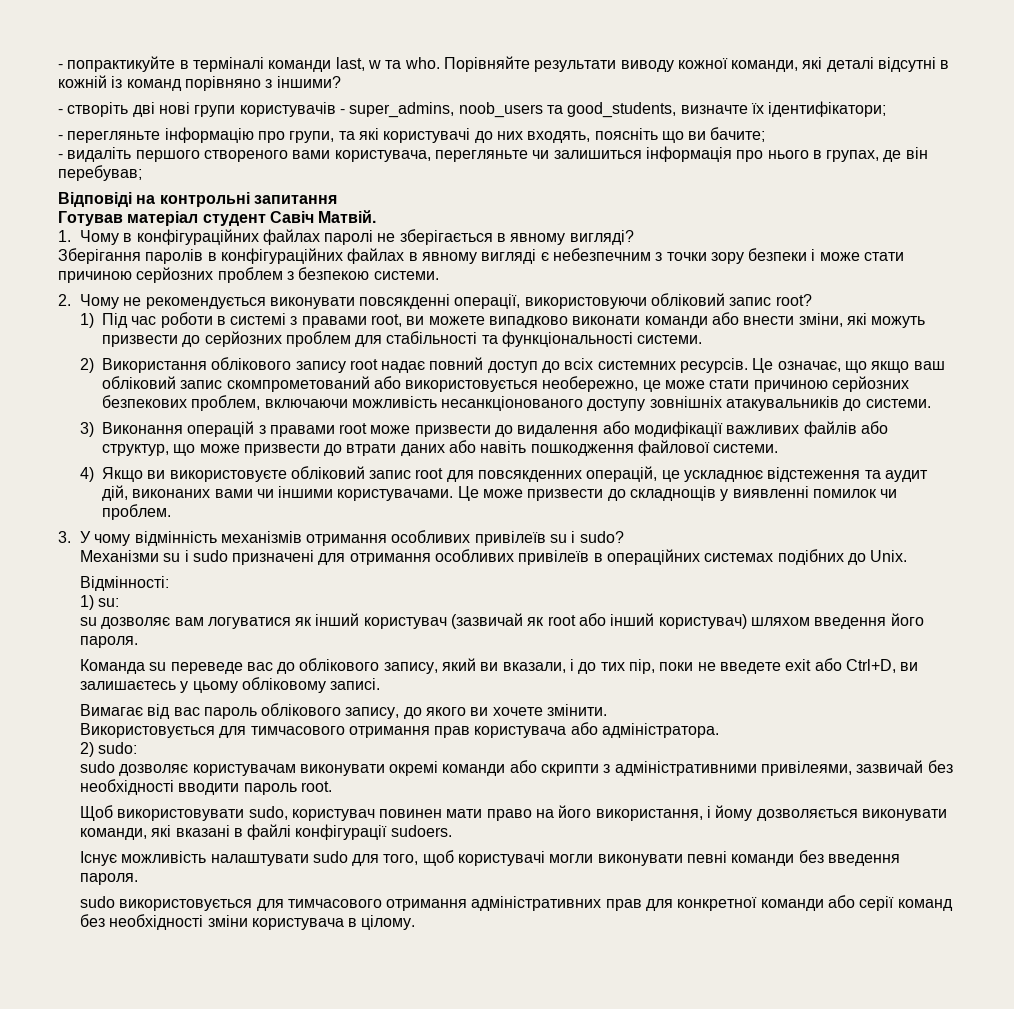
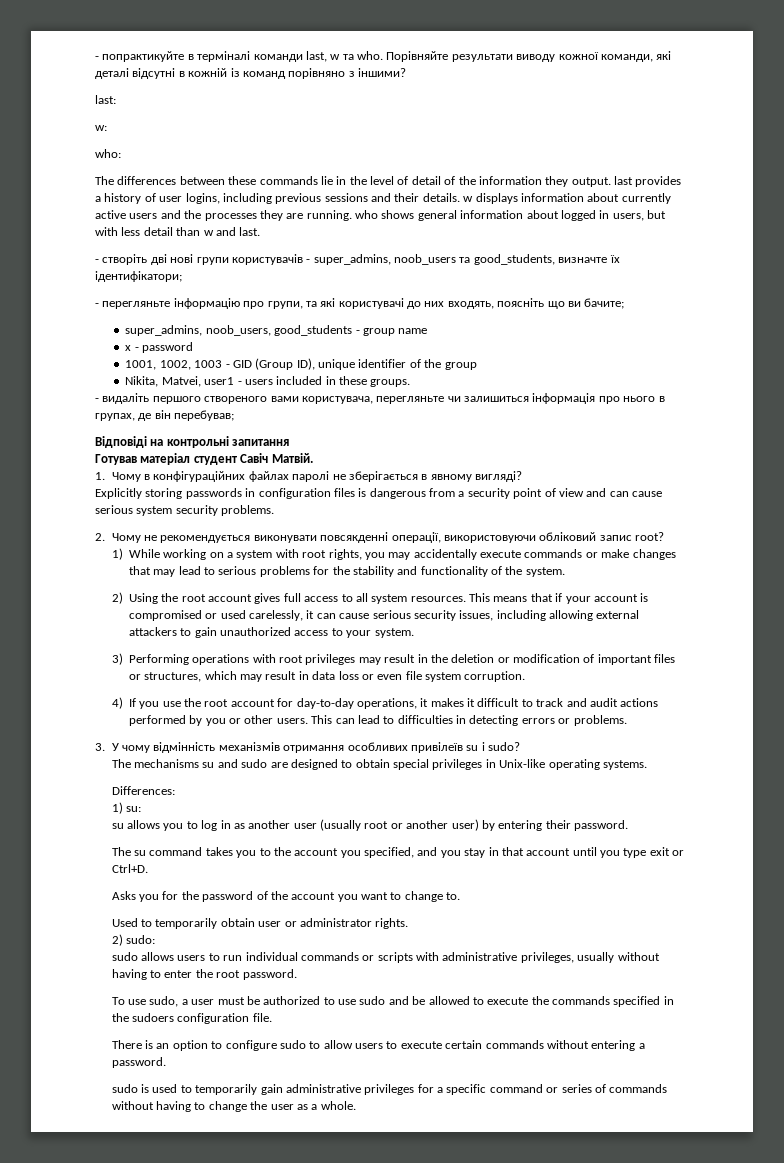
+ last:
+ w:
+ who:
+ The differences between these commands lie in the level of detail of the information they output. last provides a history of user logins, including previous sessions and their details. w displays information about currently active users and the processes they are running. who shows general information about logged in users, but with less detail than w and last.
+ super_admins, noob_users, good_students - group name
+ x - password
+ 1001, 1002, 1003 - GID (Group ID), unique identifier of the group
+ Nikita, Matvei, user1 - users included in these groups.
- Зберігання паролів в конфігураційних файлах в явному вигляді є небезпечним з точки зору безпеки і може стати причиною серйозних проблем з безпекою системи.
+ Explicitly storing passwords in configuration files is dangerous from a security point of view and can cause serious system security problems.
- 1) Під час роботи в системі з правами root, ви можете випадково виконати команди або внести зміни, які можуть призвести до серйозних проблем для стабільності та функціональності системи.
- 2) Використання облікового запису root надає повний доступ до всіх системних ресурсів. Це означає, що якщо ваш обліковий запис скомпрометований або використовується необережно, це може стати причиною серйозних безпекових проблем, включаючи можливість несанкціонованого доступу зовнішніх атакувальників до системи.
- 3) Виконання операцій з правами root може призвести до видалення або модифікації важливих файлів або структур, що може призвести до втрати даних або навіть пошкодження файлової системи.
- 4) Якщо ви використовуєте обліковий запис root для повсякденних операцій, це ускладнює відстеження та аудит дій, виконаних вами чи іншими користувачами. Це може призвести до складнощів у виявленні помилок чи проблем.
+ 1) While working on a system with root rights, you may accidentally execute commands or make changes that may lead to serious problems for the stability and functionality of the system.
+ 2) Using the root account gives full access to all system resources. This means that if your account is compromised or used carelessly, it can cause serious security issues, including allowing external attackers to gain unauthorized access to your system.
+ 3) Performing operations with root privileges may result in the deletion or modification of important files or structures, which may result in data loss or even file system corruption.
+ 4) If you use the root account for day-to-day operations, it makes it difficult to track and audit actions performed by you or other users. This can lead to difficulties in detecting errors or problems.
- Механізми su і sudo призначені для отримання особливих привілеїв в операційних системах подібних до Unix.
- Відмінності:
+ The mechanisms su and sudo are designed to obtain special privileges in Unix-like operating systems.
+ Differences:
  1) su:
- su дозволяє вам логуватися як інший користувач (зазвичай як root або інший користувач) шляхом введення його пароля.
- Команда su переведе вас до облікового запису, який ви вказали, і до тих пір, поки не введете exit або Ctrl+D, ви залишаєтесь у цьому обліковому записі.
- Вимагає від вас пароль облікового запису, до якого ви хочете змінити.
- Використовується для тимчасового отримання прав користувача або адміністратора.
+ su allows you to log in as another user (usually root or another user) by entering their password.
+ The su command takes you to the account you specified, and you stay in that account until you type exit or Ctrl+D.
+ Asks you for the password of the account you want to change to.
+ Used to temporarily obtain user or administrator rights.
  2) sudo:
- sudo дозволяє користувачам виконувати окремі команди або скрипти з адміністративними привілеями, зазвичай без необхідності вводити пароль root.
- Щоб використовувати sudo, користувач повинен мати право на його використання, і йому дозволяється виконувати команди, які вказані в файлі конфігурації sudoers.
- Існує можливість налаштувати sudo для того, щоб користувачі могли виконувати певні команди без введення пароля.
- sudo використовується для тимчасового отримання адміністративних прав для конкретної команди або серії команд без необхідності зміни користувача в цілому.
+ sudo allows users to run individual commands or scripts with administrative privileges, usually without having to enter the root password.
+ To use sudo, a user must be authorized to use sudo and be allowed to execute the commands specified in the sudoers configuration file.
+ There is an option to configure sudo to allow users to execute certain commands without entering a password.
+ sudo is used to temporarily gain administrative privileges for a specific command or series of commands without having to change the user as a whole.

